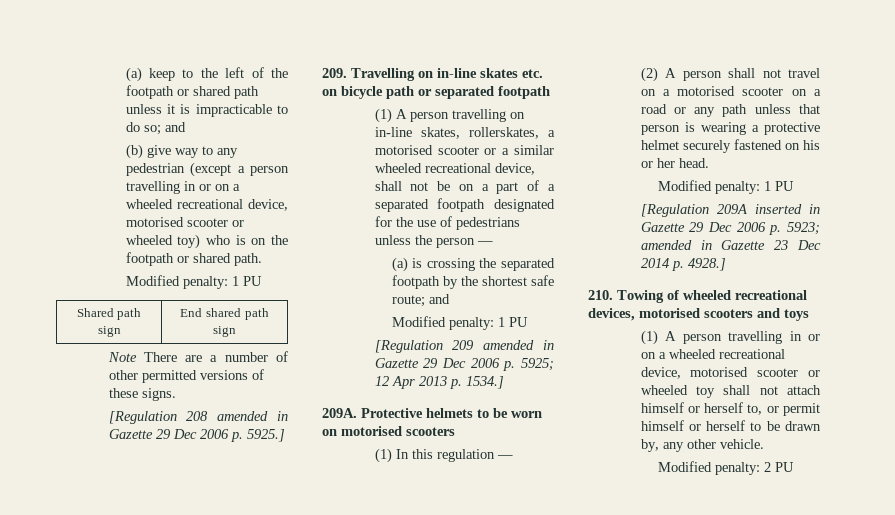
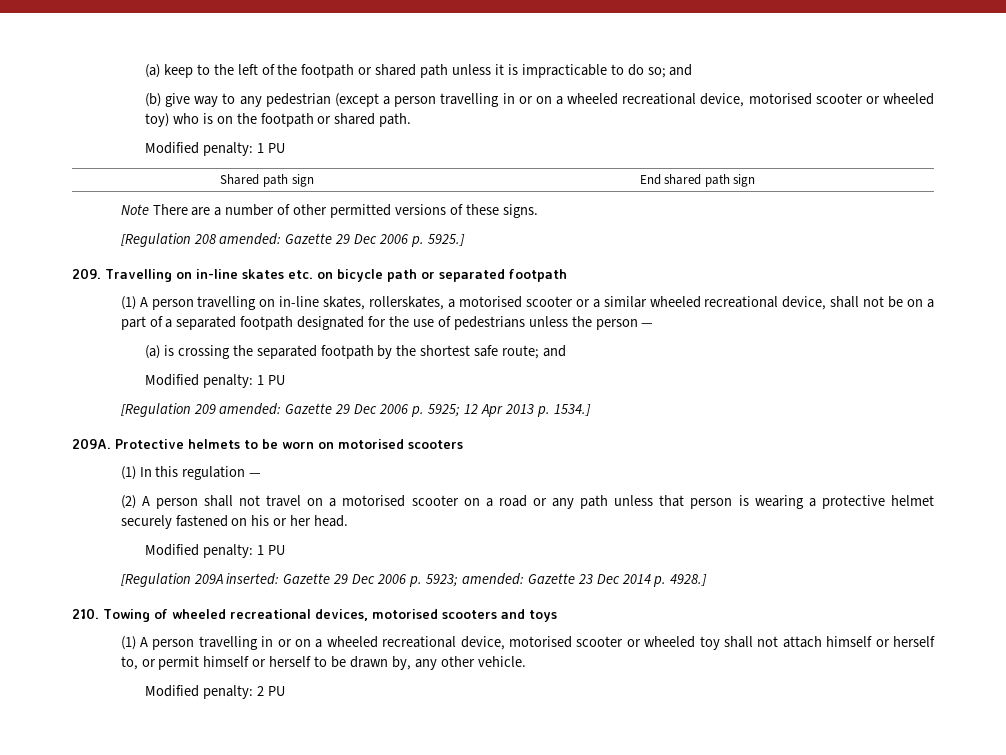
- [Regulation 208 amended in Gazette 29 Dec 2006 p. 5925.]
+ [Regulation 208 amended: Gazette 29 Dec 2006 p. 5925.]
- [Regulation 209 amended in Gazette 29 Dec 2006 p. 5925; 12 Apr 2013 p. 1534.]
+ [Regulation 209 amended: Gazette 29 Dec 2006 p. 5925; 12 Apr 2013 p. 1534.]
- [Regulation 209A inserted in Gazette 29 Dec 2006 p. 5923; amended in Gazette 23 Dec 2014 p. 4928.]
+ [Regulation 209A inserted: Gazette 29 Dec 2006 p. 5923; amended: Gazette 23 Dec 2014 p. 4928.]

